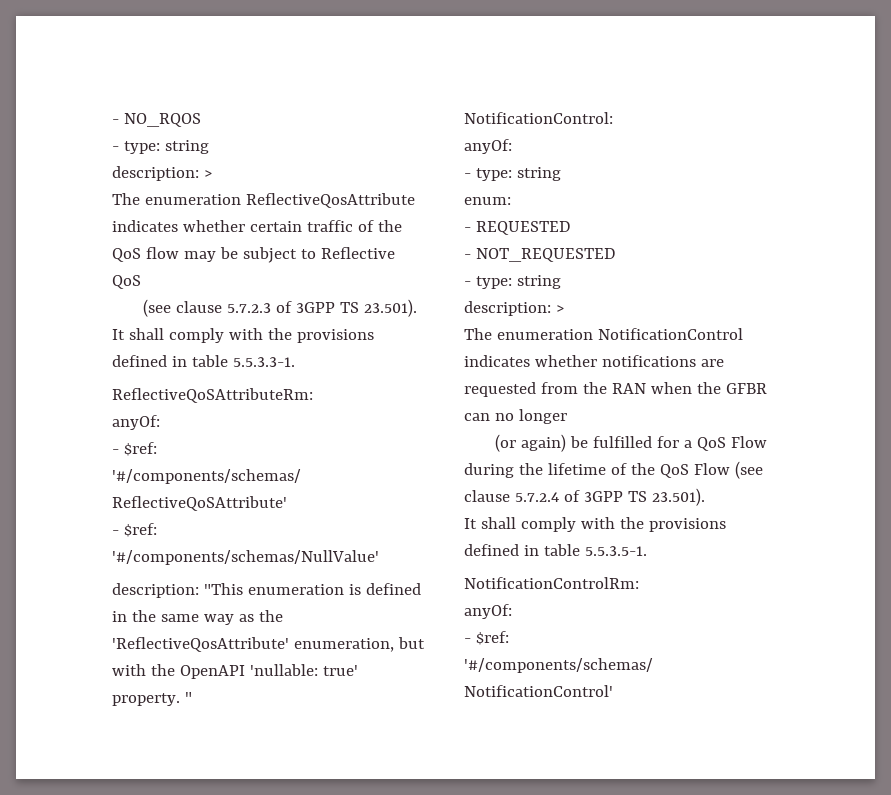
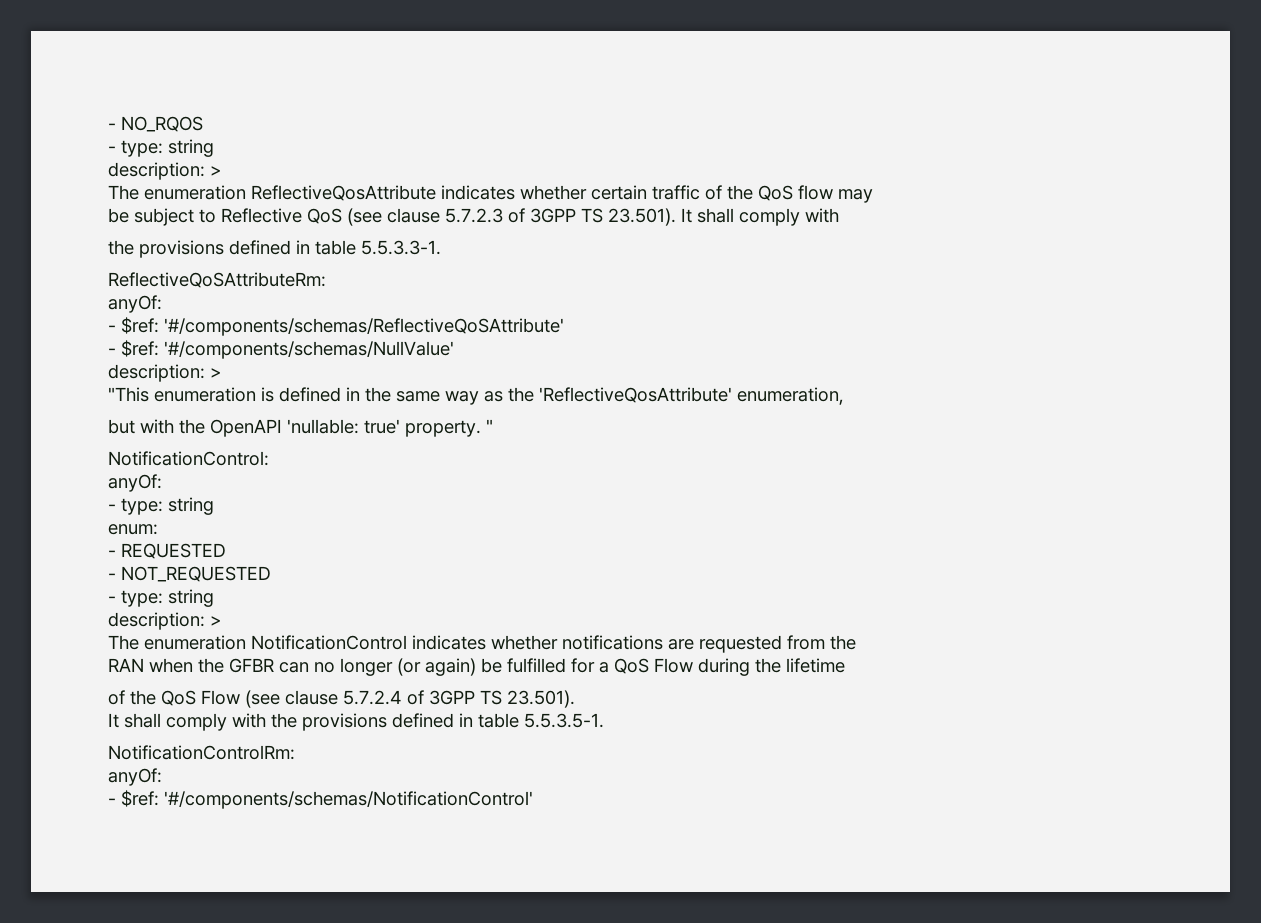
- The enumeration ReflectiveQosAttribute indicates whether certain traffic of the QoS flow may be subject to Reflective QoS
- (see clause 5.7.2.3 of 3GPP TS 23.501). It shall comply with the provisions defined in table 5.5.3.3-1.
+ The enumeration ReflectiveQosAttribute indicates whether certain traffic of the QoS flow may
+ be subject to Reflective QoS (see clause 5.7.2.3 of 3GPP TS 23.501). It shall comply with
+ the provisions defined in table 5.5.3.3-1.
  - $ref: '#/components/schemas/NullValue'
- description: "This enumeration is defined in the same way as the 'ReflectiveQosAttribute' enumeration, but with the OpenAPI 'nullable: true' property.
+ description: >
+ "This enumeration is defined in the same way as the 'ReflectiveQosAttribute' enumeration,
+ but with the OpenAPI 'nullable: true' property.
- The enumeration NotificationControl indicates whether notifications are requested from the RAN when the GFBR can no longer
- (or again) be fulfilled for a QoS Flow during the lifetime of the QoS Flow (see clause 5.7.2.4 of 3GPP TS 23.501).
+ The enumeration NotificationControl indicates whether notifications are requested from the
+ RAN when the GFBR can no longer (or again) be fulfilled for a QoS Flow during the lifetime
+ of the QoS Flow (see clause 5.7.2.4 of 3GPP TS 23.501).

